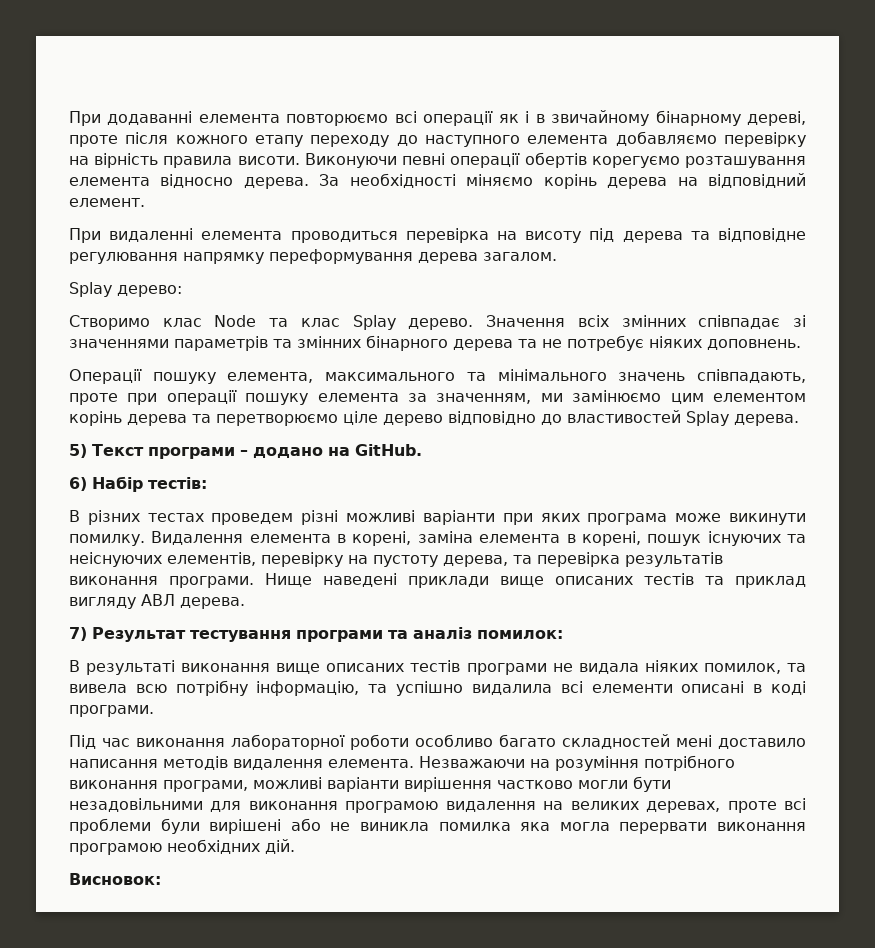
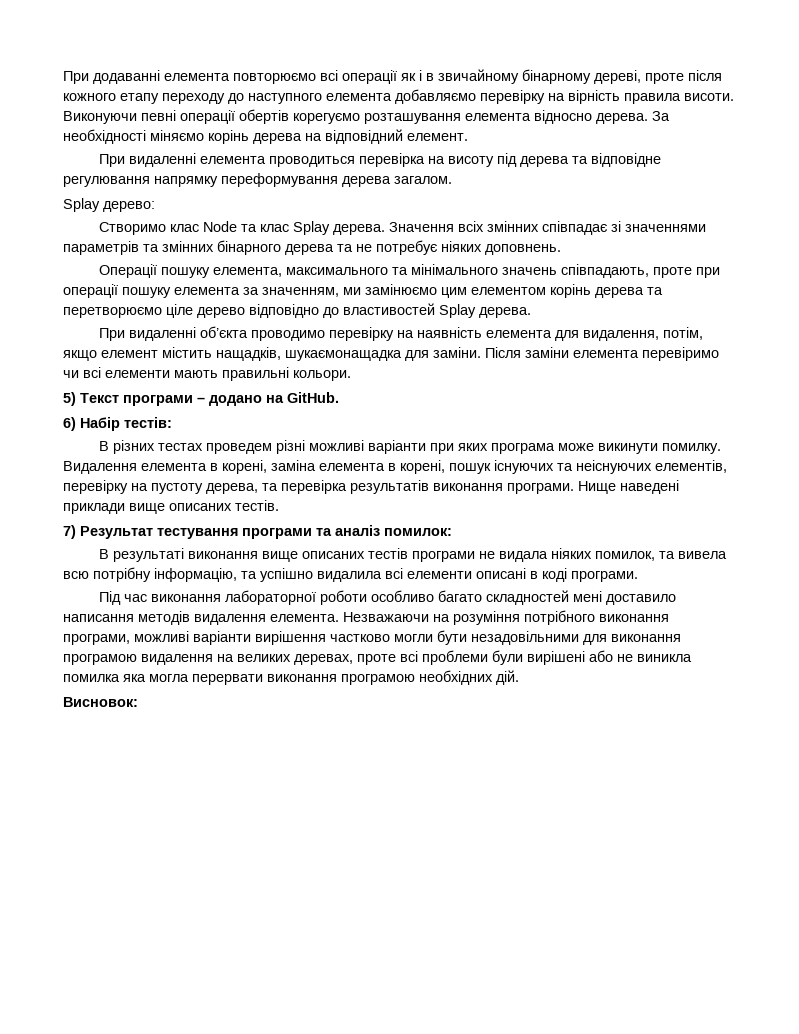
- Створимо клас Node та клас Splay дерево.
+ Створимо клас Node та клас Splay дерева.
+ При видаленні об’єкта проводимо перевірку на наявність елемента для видалення, потім, якщо елемент містить нащадків, шукаємонащадка для заміни. Після заміни елемента перевіримо чи всі елементи мають правильні кольори.
- Нище наведені приклади вище описаних тестів та приклад вигляду АВЛ дерева.
+ Нище наведені приклади вище описаних тестів.

